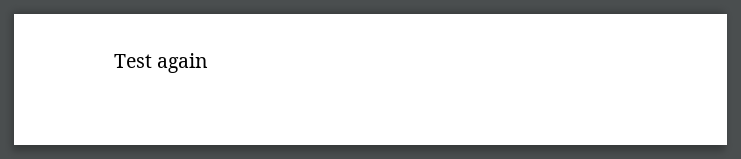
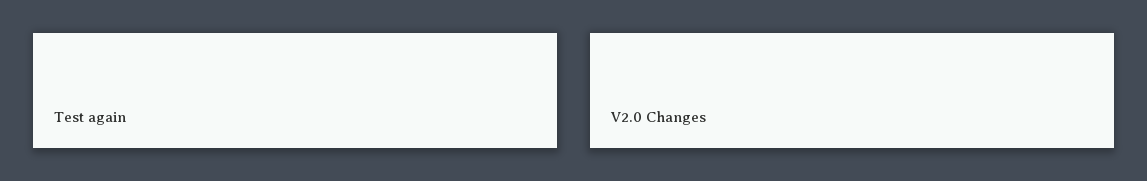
+ V2.0 Changes

